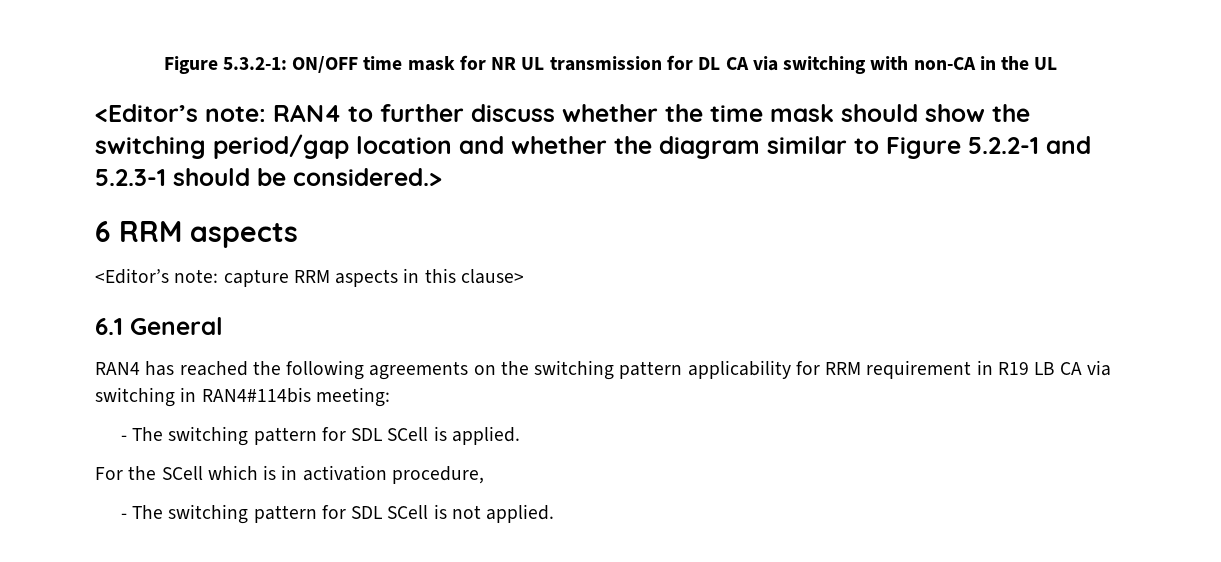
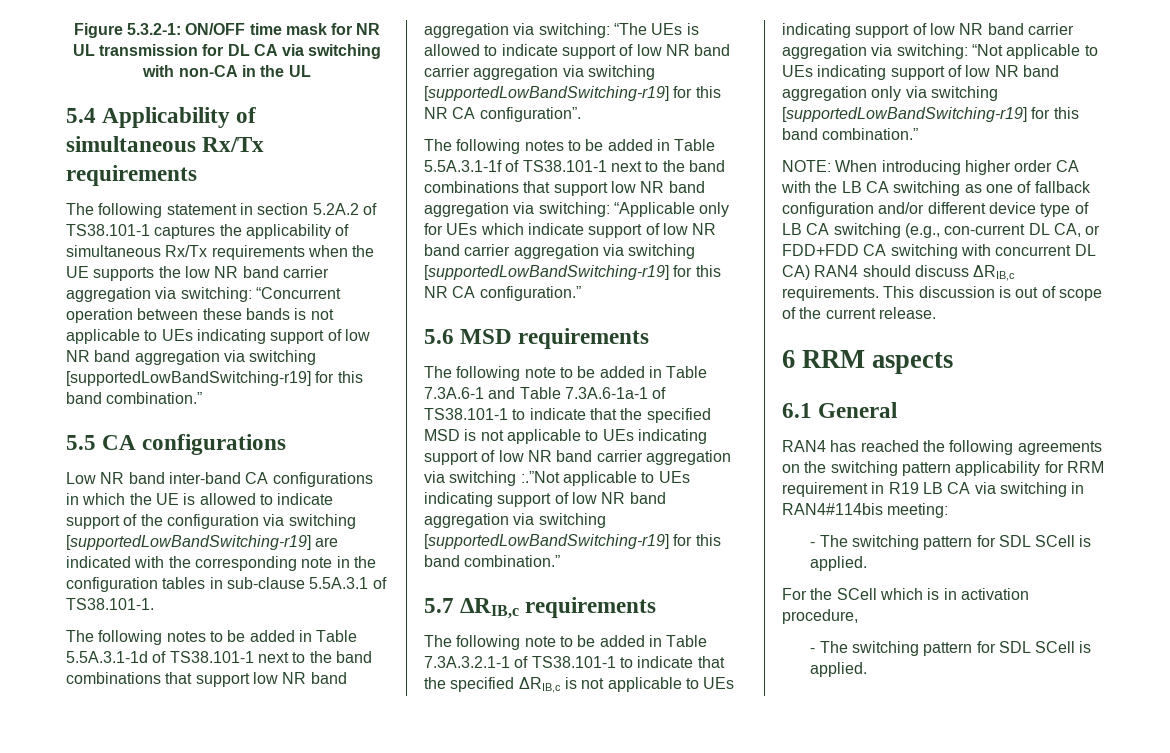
- <Editor’s note: RAN4 to further discuss whether the time mask should show the switching period/gap location and whether the diagram similar to Figure 5.2.2-1 and 5.2.3-1 should be considered.>
+ 5.4 Applicability of simultaneous Rx/Tx requirements
+ The following statement in section 5.2A.2 of TS38.101-1 captures the applicability of simultaneous Rx/Tx requirements when the UE supports the low NR band carrier aggregation via switching: “Concurrent operation between these bands is not applicable to UEs indicating support of low NR band aggregation via switching [supportedLowBandSwitching-r19] for this band combination.”
+ 5.5 CA configurations
+ Low NR band inter-band CA configurations in which the UE is allowed to indicate support of the configuration via switching [supportedLowBandSwitching-r19] are indicated with the corresponding note in the configuration tables in sub-clause 5.5A.3.1 of TS38.101-1.
+ The following notes to be added in Table 5.5A.3.1-1d of TS38.101-1 next to the band combinations that support low NR band aggregation via switching: “The UEs is allowed to indicate support of low NR band carrier aggregation via switching [supportedLowBandSwitching-r19] for this NR CA configuration”.
+ The following notes to be added in Table 5.5A.3.1-1f of TS38.101-1 next to the band combinations that support low NR band aggregation via switching: “Applicable only for UEs which indicate support of low NR band carrier aggregation via switching [supportedLowBandSwitching-r19] for this NR CA configuration.”
+ 5.6 MSD requirements
+ The following note to be added in Table 7.3A.6-1 and Table 7.3A.6-1a-1 of TS38.101-1 to indicate that the specified MSD is not applicable to UEs indicating support of low NR band carrier aggregation via switching :.”Not applicable to UEs indicating support of low NR band aggregation via switching [supportedLowBandSwitching-r19] for this band combination.”
+ 5.7 ΔRIB,c requirements
+ The following note to be added in Table 7.3A.3.2.1-1 of TS38.101-1 to indicate that the specified ΔRIB,c is not applicable to UEs indicating support of low NR band carrier aggregation via switching: “Not applicable to UEs indicating support of low NR band aggregation only via switching [supportedLowBandSwitching-r19] for this band combination.”
+ NOTE: When introducing higher order CA with the LB CA switching as one of fallback configuration and/or different device type of LB CA switching (e.g., con-current DL CA, or FDD+FDD CA switching with concurrent DL CA) RAN4 should discuss ΔRIB,c requirements. This discussion is out of scope of the current release.
  6 RRM aspects
- <Editor’s note: capture RRM aspects in this clause>
  For the SCell which is in activation procedure,
- - The switching pattern for SDL SCell is not applied.
+ - The switching pattern for SDL SCell is applied.

